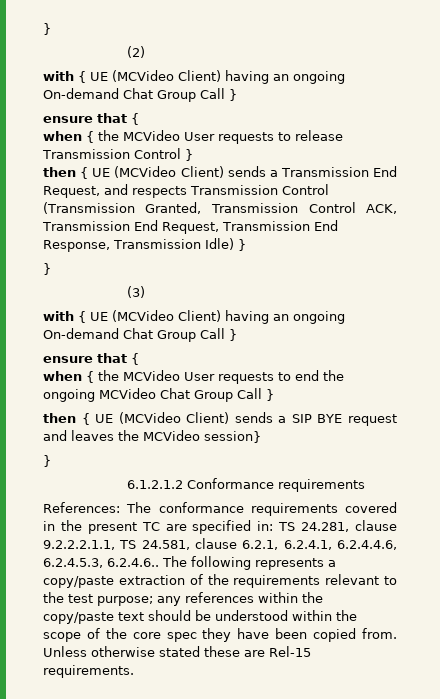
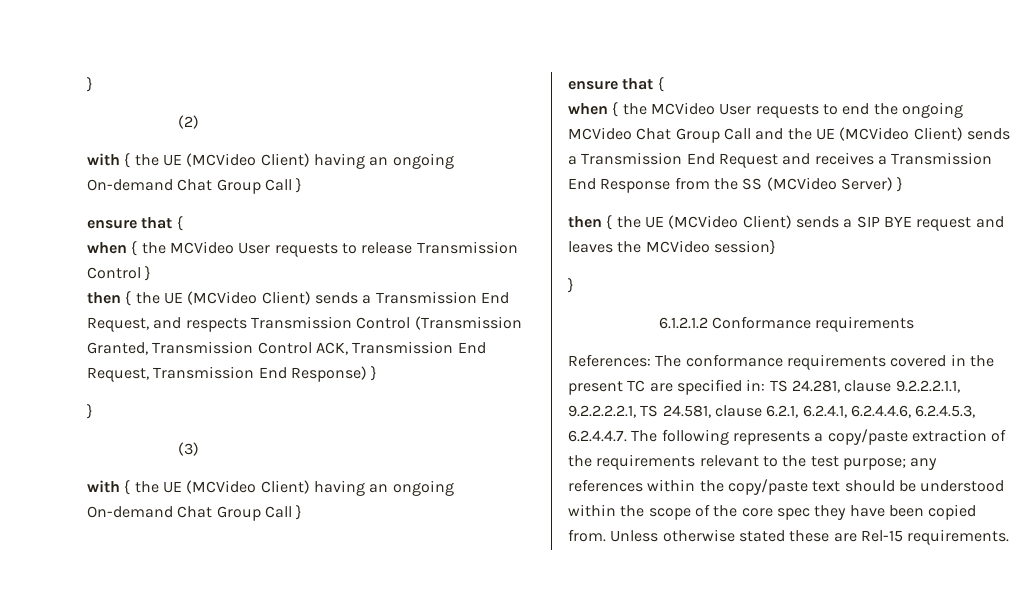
  (2)
- with { UE (MCVideo Client) having an ongoing On-demand Chat Group Call }
+ with { the UE (MCVideo Client) having an ongoing On-demand Chat Group Call }
- then { UE (MCVideo Client) sends a Transmission End Request, and respects Transmission Control (Transmission Granted, Transmission Control ACK, Transmission End Request, Transmission End Response, Transmission Idle) }
+ then { the UE (MCVideo Client) sends a Transmission End Request, and respects Transmission Control (Transmission Granted, Transmission Control ACK, Transmission End Request, Transmission End Response) }
  (3)
- with { UE (MCVideo Client) having an ongoing On-demand Chat Group Call }
+ with { the UE (MCVideo Client) having an ongoing On-demand Chat Group Call }
- when { the MCVideo User requests to end the ongoing MCVideo Chat Group Call }
- then { UE (MCVideo Client) sends a SIP BYE request and leaves the MCVideo session}
+ when { the MCVideo User requests to end the ongoing MCVideo Chat Group Call and the UE (MCVideo Client) sends a Transmission End Request and receives a Transmission End Response from the SS (MCVideo Server) }
+ then { the UE (MCVideo Client) sends a SIP BYE request and leaves the MCVideo session}
- References: The conformance requirements covered in the present TC are specified in: TS 24.281, clause 9.2.2.2.1.1, TS 24.581, clause 6.2.1, 6.2.4.1, 6.2.4.4.6, 6.2.4.5.3, 6.2.4.6.. The following represents a copy/paste extraction of the requirements relevant to the test purpose; any references within the copy/paste text should be understood within the scope of the core spec they have been copied from.
+ References: The conformance requirements covered in the present TC are specified in: TS 24.281, clause 9.2.2.2.1.1, 9.2.2.2.2.1, TS 24.581, clause 6.2.1, 6.2.4.1, 6.2.4.4.6, 6.2.4.5.3, 6.2.4.4.7. The following represents a copy/paste extraction of the requirements relevant to the test purpose; any references within the copy/paste text should be understood within the scope of the core spec they have been copied from.

